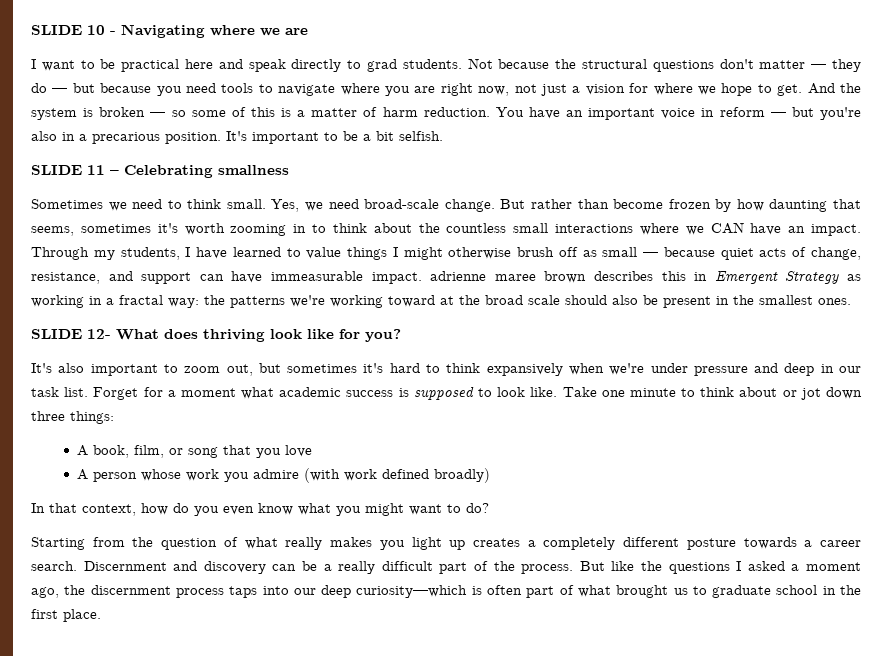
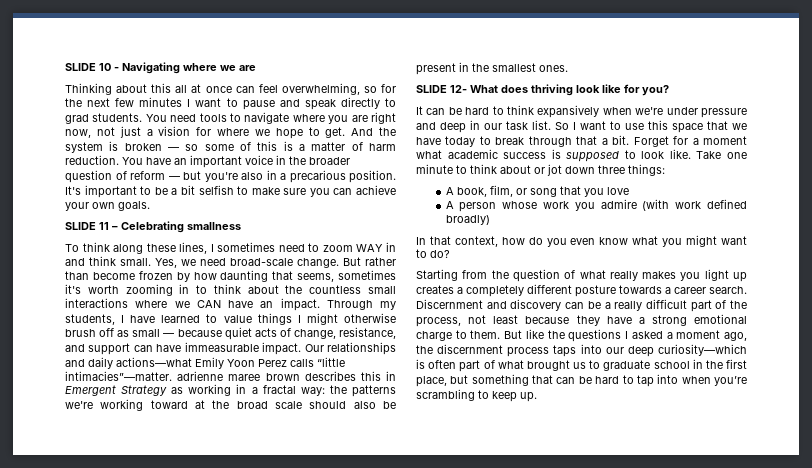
- I want to be practical here and speak directly to grad students.
+ Thinking about this all at once can feel overwhelming, so for the next few minutes I want to pause and speak directly to grad students.
- Not because the structural questions don't matter — they do — but because you need tools to navigate where you are right now, not just a vision for where we hope to get.
+ You need tools to navigate where you are right now, not just a vision for where we hope to get.
- You have an important voice in reform — but you're also in a precarious position.
+ You have an important voice in the broader question of reform — but you're also in a precarious position.
- It's important to be a bit selfish.
+ It's important to be a bit selfish to make sure you can achieve your own goals.
- Sometimes we need to think small.
+ To think along these lines, I sometimes need to zoom WAY in and think small.
- Through my students, I have learned to value things I might otherwise brush off as small — because quiet acts of change, resistance, and support can have immeasurable impact. adrienne maree brown describes this in Emergent Strategy as working in a fractal way: the patterns we're working toward at the broad scale should also be present in the smallest ones.
+ Through my students, I have learned to value things I might otherwise brush off as small — because quiet acts of change, resistance, and support can have immeasurable impact. Our relationships and daily actions—what Emily Yoon Perez calls “little intimacies”—matter. adrienne maree brown describes this in Emergent Strategy as working in a fractal way: the patterns we're working toward at the broad scale should also be present in the smallest ones.
- It's also important to zoom out, but sometimes it's hard to think expansively when we're under pressure and deep in our task list.
+ It can be hard to think expansively when we're under pressure and deep in our task list.
+ So I want to use this space that we have today to break through that a bit.
- Discernment and discovery can be a really difficult part of the process.
+ Discernment and discovery can be a really difficult part of the process, not least because they have a strong emotional charge to them.
- But like the questions I asked a moment ago, the discernment process taps into our deep curiosity—which is often part of what brought us to graduate school in the first place.
+ But like the questions I asked a moment ago, the discernment process taps into our deep curiosity—which is often part of what brought us to graduate school in the first place, but something that can be hard to tap into when you’re scrambling to keep up.

